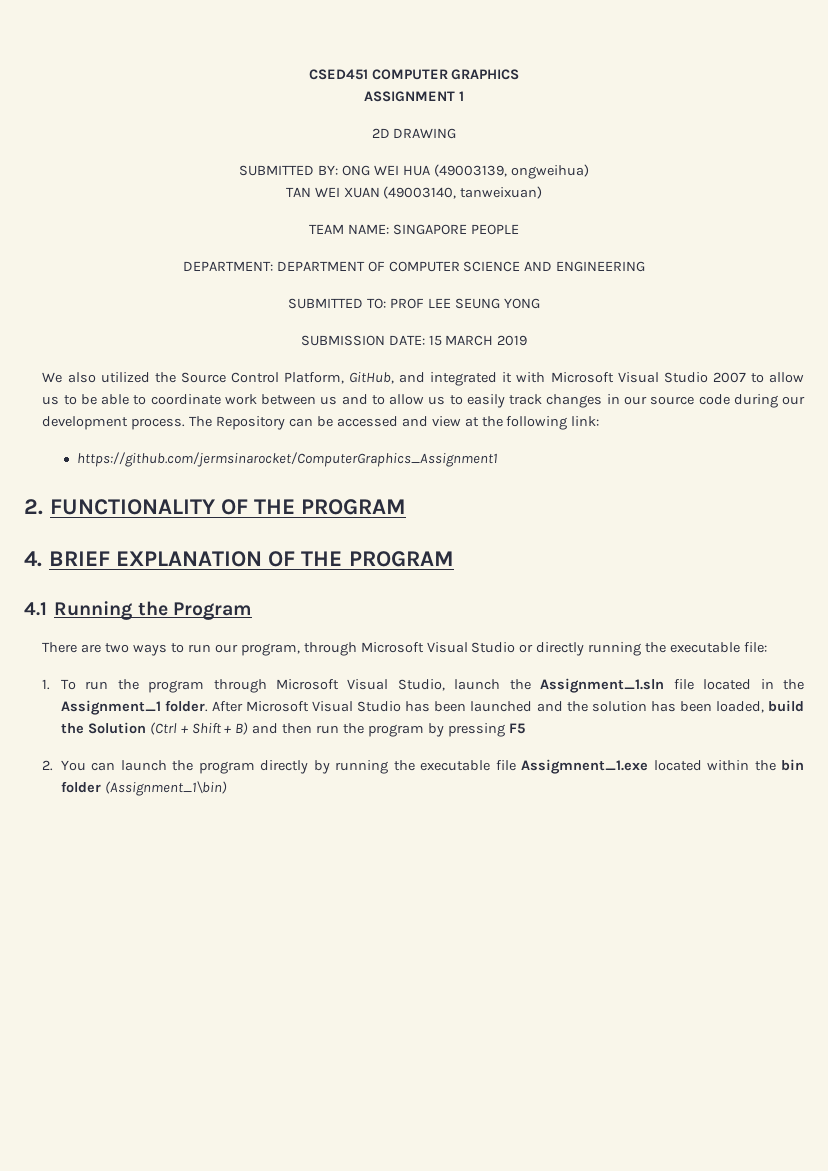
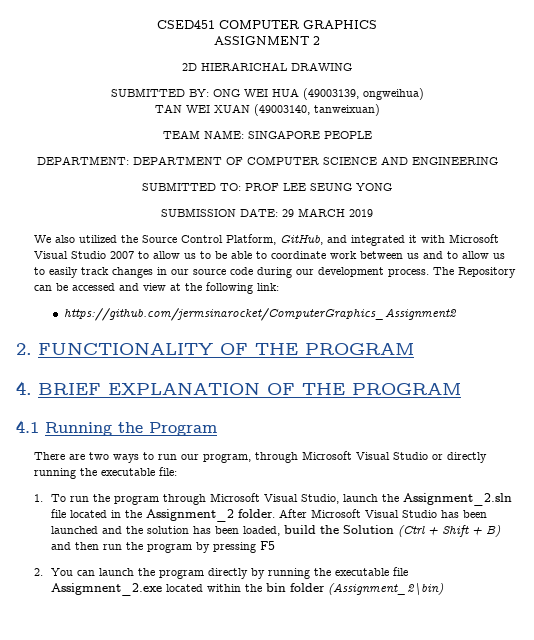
- ASSIGNMENT 1
+ ASSIGNMENT 2
- 2D DRAWING
+ 2D HIERARICHAL DRAWING
- SUBMISSION DATE: 15 MARCH 2019
+ SUBMISSION DATE: 29 MARCH 2019
- https://github.com/jermsinarocket/ComputerGraphics_Assignment1
+ https://github.com/jermsinarocket/ComputerGraphics_Assignment2
- 1. To run the program through Microsoft Visual Studio, launch the Assignment_1.sln file located in the Assignment_1 folder.
+ 1. To run the program through Microsoft Visual Studio, launch the Assignment_2.sln file located in the Assignment_2 folder.
- 2. You can launch the program directly by running the executable file Assigmnent_1.exe located within the bin folder (Assignment_1\bin)
+ 2. You can launch the program directly by running the executable file Assigmnent_2.exe located within the bin folder (Assignment_2\bin)

